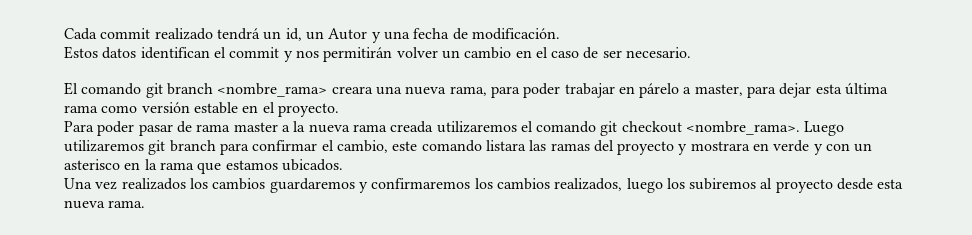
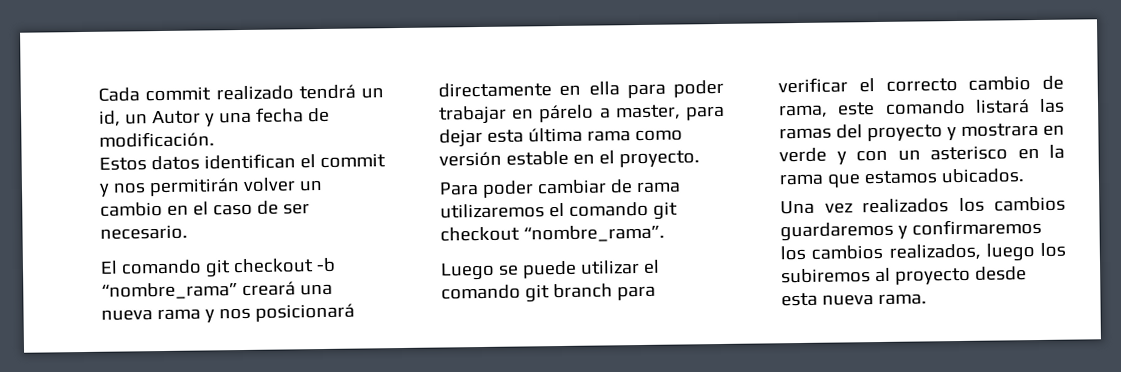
- El comando git branch <nombre_rama> creara una nueva rama, para poder trabajar en párelo a master, para dejar esta última rama como versión estable en el proyecto.
+ El comando git checkout -b “nombre_rama” creará una nueva rama y nos posicionará directamente en ella para poder trabajar en párelo a master, para dejar esta última rama como versión estable en el proyecto.
- Para poder pasar de rama master a la nueva rama creada utilizaremos el comando git checkout <nombre_rama>. Luego utilizaremos git branch para confirmar el cambio, este comando listara las ramas del proyecto y mostrara en verde y con un asterisco en la rama que estamos ubicados.
+ Para poder cambiar de rama utilizaremos el comando git checkout “nombre_rama”.
+ Luego se puede utilizar el comando git branch para verificar el correcto cambio de rama, este comando listará las ramas del proyecto y mostrara en verde y con un asterisco en la rama que estamos ubicados.

